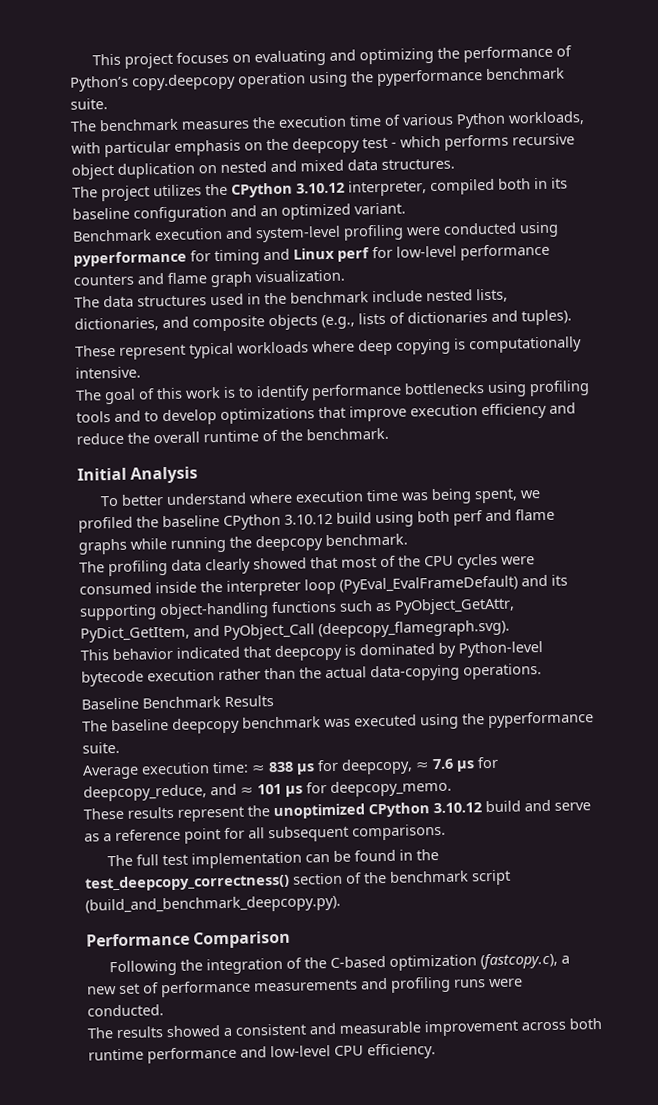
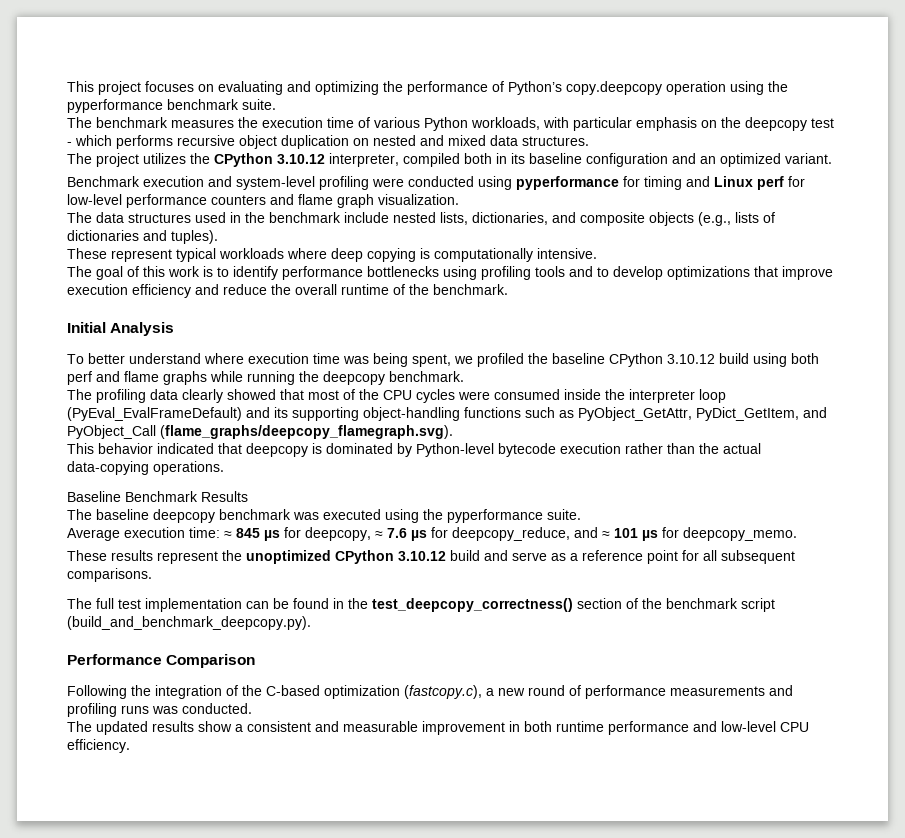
- The profiling data clearly showed that most of the CPU cycles were consumed inside the interpreter loop (PyEval_EvalFrameDefault) and its supporting object-handling functions such as PyObject_GetAttr, PyDict_GetItem, and PyObject_Call (deepcopy_flamegraph.svg).
+ The profiling data clearly showed that most of the CPU cycles were consumed inside the interpreter loop (PyEval_EvalFrameDefault) and its supporting object-handling functions such as PyObject_GetAttr, PyDict_GetItem, and PyObject_Call (flame_graphs/deepcopy_flamegraph.svg).
- Average execution time: ≈ 838 µs for deepcopy, ≈ 7.6 µs for deepcopy_reduce, and ≈ 101 µs for deepcopy_memo.
+ Average execution time: ≈ 845 µs for deepcopy, ≈ 7.6 µs for deepcopy_reduce, and ≈ 101 µs for deepcopy_memo.
- Following the integration of the C-based optimization (fastcopy.c), a new set of performance measurements and profiling runs were conducted.
+ Following the integration of the C-based optimization (fastcopy.c), a new round of performance measurements and profiling runs was conducted.
- The results showed a consistent and measurable improvement across both runtime performance and low-level CPU efficiency.
+ The updated results show a consistent and measurable improvement in both runtime performance and low-level CPU efficiency.

